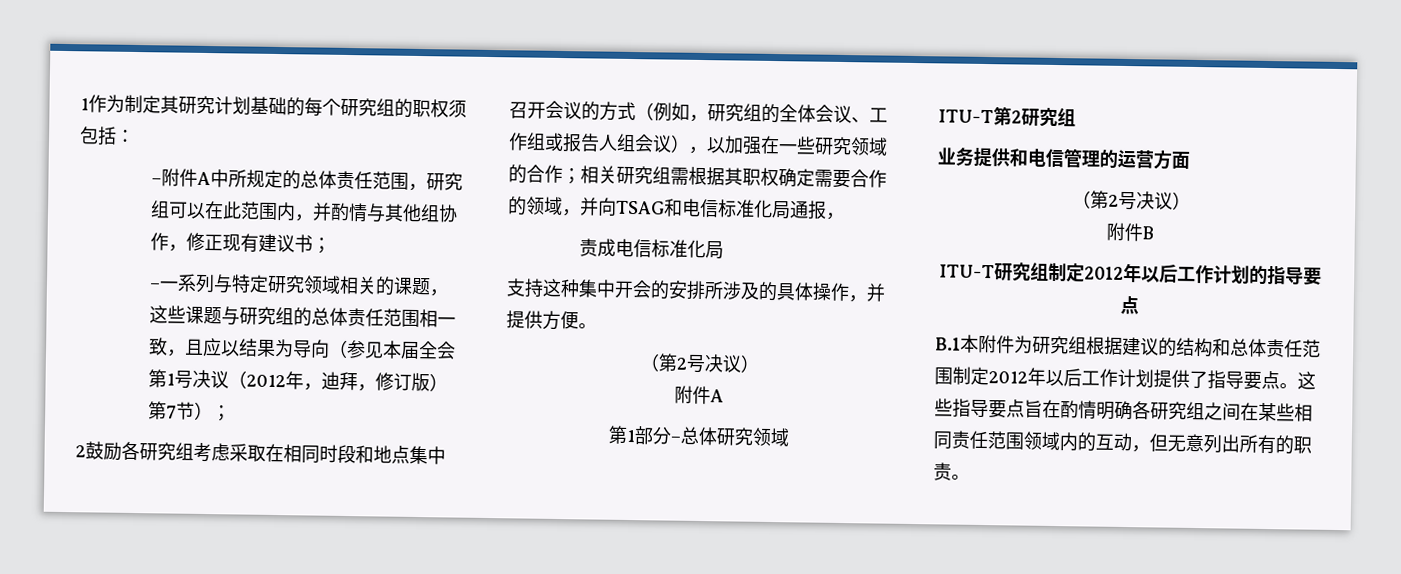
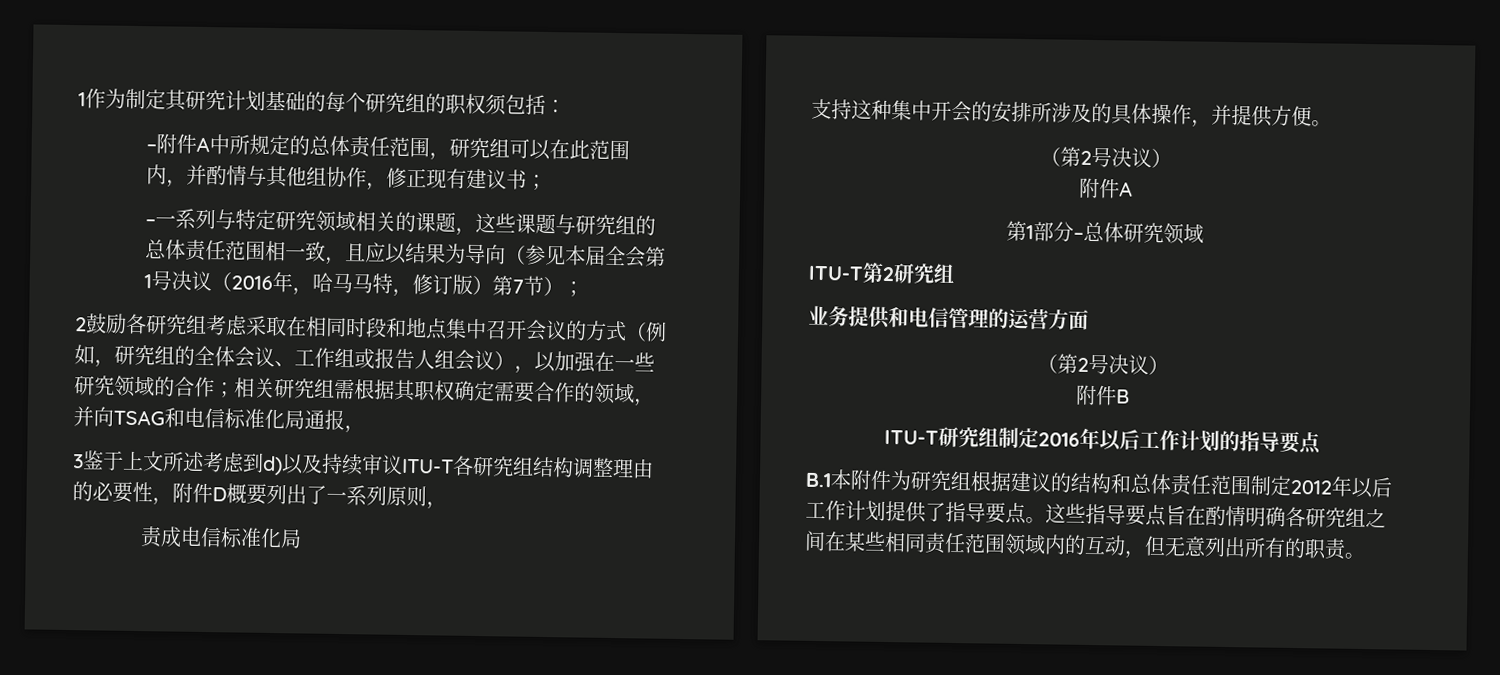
- –一系列与特定研究领域相关的课题，这些课题与研究组的总体责任范围相一致，且应以结果为导向（参见本届全会第1号决议（2012年，迪拜，修订版）第7节）；
+ –一系列与特定研究领域相关的课题，这些课题与研究组的总体责任范围相一致，且应以结果为导向（参见本届全会第1号决议（2016年，哈马马特，修订版）第7节）；
+ 3鉴于上文所述考虑到d)以及持续审议ITU-T各研究组结构调整理由的必要性，附件D概要列出了一系列原则，
- ITU-T研究组制定2012年以后工作计划的指导要点
+ ITU-T研究组制定2016年以后工作计划的指导要点

